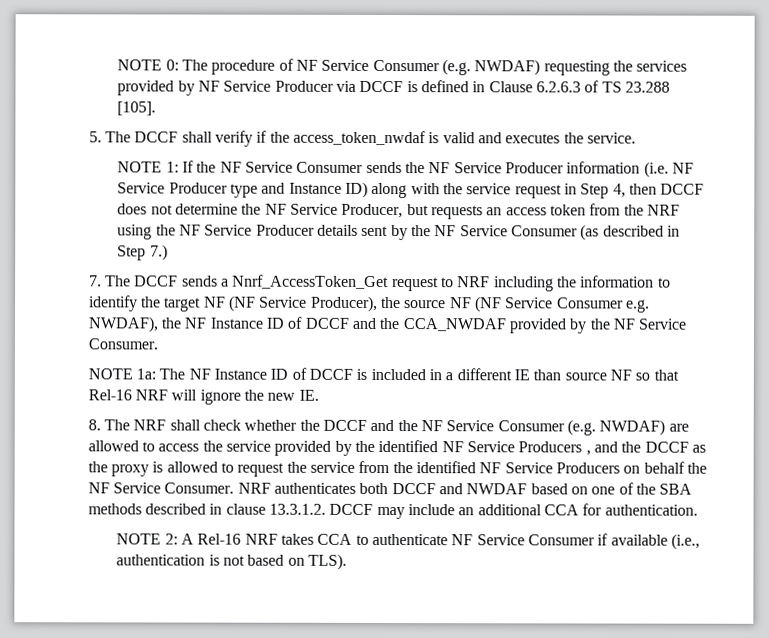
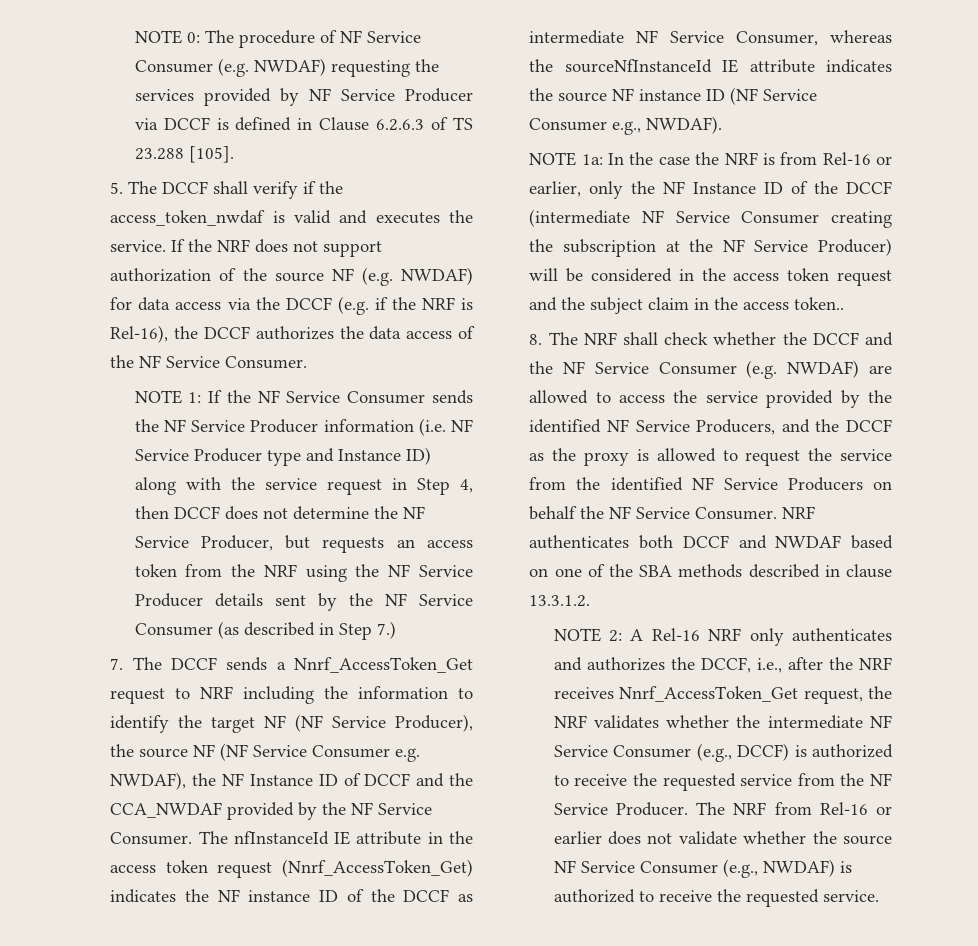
+ If the NRF does not support authorization of the source NF (e.g. NWDAF) for data access via the DCCF (e.g. if the NRF is Rel-16), the DCCF authorizes the data access of the NF Service Consumer.
- 7. The DCCF sends a Nnrf_AccessToken_Get request to NRF including the information to identify the target NF (NF Service Producer), the source NF (NF Service Consumer e.g. NWDAF), the NF Instance ID of DCCF and the CCA_NWDAF provided by the NF Service Consumer.
- NOTE 1a: The NF Instance ID of DCCF is included in a different IE than source NF so that Rel-16 NRF will ignore the new IE.
+ 7. The DCCF sends a Nnrf_AccessToken_Get request to NRF including the information to identify the target NF (NF Service Producer), the source NF (NF Service Consumer e.g. NWDAF), the NF Instance ID of DCCF and the CCA_NWDAF provided by the NF Service Consumer. The nfInstanceId IE attribute in the access token request (Nnrf_AccessToken_Get) indicates the NF instance ID of the DCCF as intermediate NF Service Consumer, whereas the sourceNfInstanceId IE attribute indicates the source NF instance ID (NF Service Consumer e.g., NWDAF).
+ NOTE 1a: In the case the NRF is from Rel-16 or earlier, only the NF Instance ID of the DCCF (intermediate NF Service Consumer creating the subscription at the NF Service Producer) will be considered in the access token request and the subject claim in the access token..
- 8. The NRF shall check whether the DCCF and the NF Service Consumer (e.g. NWDAF) are allowed to access the service provided by the identified NF Service Producers , and the DCCF as the proxy is allowed to request the service from the identified NF Service Producers on behalf the NF Service Consumer.
+ 8. The NRF shall check whether the DCCF and the NF Service Consumer (e.g. NWDAF) are allowed to access the service provided by the identified NF Service Producers, and the DCCF as the proxy is allowed to request the service from the identified NF Service Producers on behalf the NF Service Consumer.
- NRF authenticates both DCCF and NWDAF based on one of the SBA methods described in clause 13.3.1.2. DCCF may include an additional CCA for authentication.
+ NRF authenticates both DCCF and NWDAF based on one of the SBA methods described in clause 13.3.1.2.
- NOTE 2: A Rel-16 NRF takes CCA to authenticate NF Service Consumer if available (i.e., authentication is not based on TLS).
+ NOTE 2: A Rel-16 NRF only authenticates and authorizes the DCCF, i.e., after the NRF receives Nnrf_AccessToken_Get request, the NRF validates whether the intermediate NF Service Consumer (e.g., DCCF) is authorized to receive the requested service from the NF Service Producer. The NRF from Rel-16 or earlier does not validate whether the source NF Service Consumer (e.g., NWDAF) is authorized to receive the requested service.

